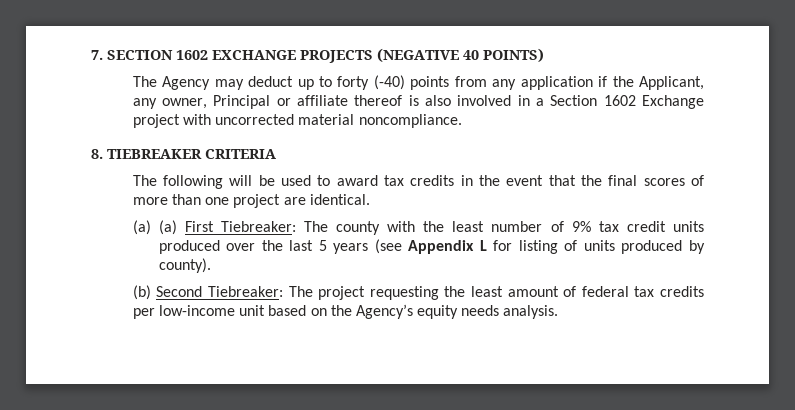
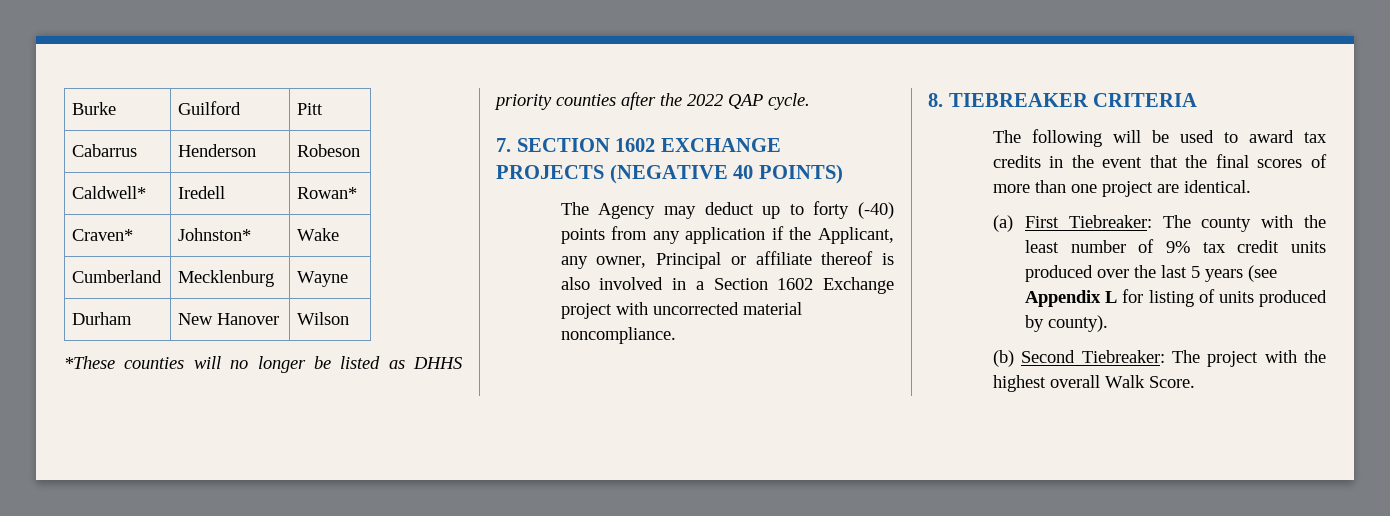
+ Burke | Guilford | Pitt
+ Cabarrus | Henderson | Robeson
+ Caldwell* | Iredell | Rowan*
+ Craven* | Johnston* | Wake
+ Cumberland | Mecklenburg | Wayne
+ Durham | New Hanover | Wilson
+ *These counties will no longer be listed as DHHS priority counties after the 2022 QAP cycle.
- (a) (a) First Tiebreaker: The county with the least number of 9% tax credit units produced over the last 5 years (see Appendix L for listing of units produced by county).
+ (a) First Tiebreaker: The county with the least number of 9% tax credit units produced over the last 5 years (see Appendix L for listing of units produced by county).
- (b) Second Tiebreaker: The project requesting the least amount of federal tax credits per low-income unit based on the Agency’s equity needs analysis.
+ (b) Second Tiebreaker: The project with the highest overall Walk Score.

